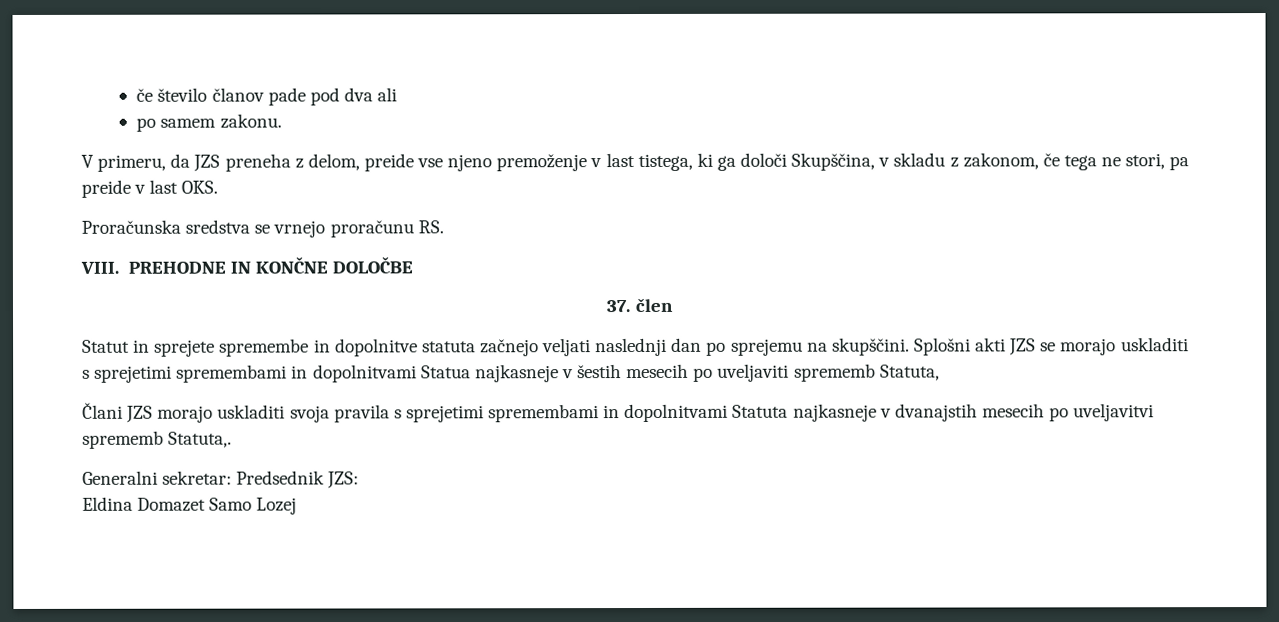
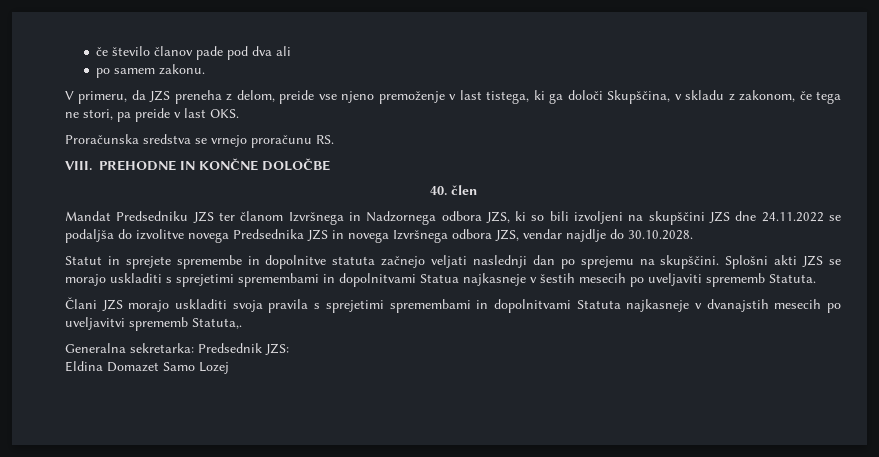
- 37. člen
+ 40. člen
+ Mandat Predsedniku JZS ter članom Izvršnega in Nadzornega odbora JZS, ki so bili izvoljeni na skupščini JZS dne 24.11.2022 se podaljša do izvolitve novega Predsednika JZS in novega Izvršnega odbora JZS, vendar najdlje do 30.10.2028.
- Splošni akti JZS se morajo uskladiti s sprejetimi spremembami in dopolnitvami Statua najkasneje v šestih mesecih po uveljaviti sprememb Statuta,
+ Splošni akti JZS se morajo uskladiti s sprejetimi spremembami in dopolnitvami Statua najkasneje v šestih mesecih po uveljaviti sprememb Statuta.
- Generalni sekretar: Predsednik JZS:
+ Generalna sekretarka: Predsednik JZS:

